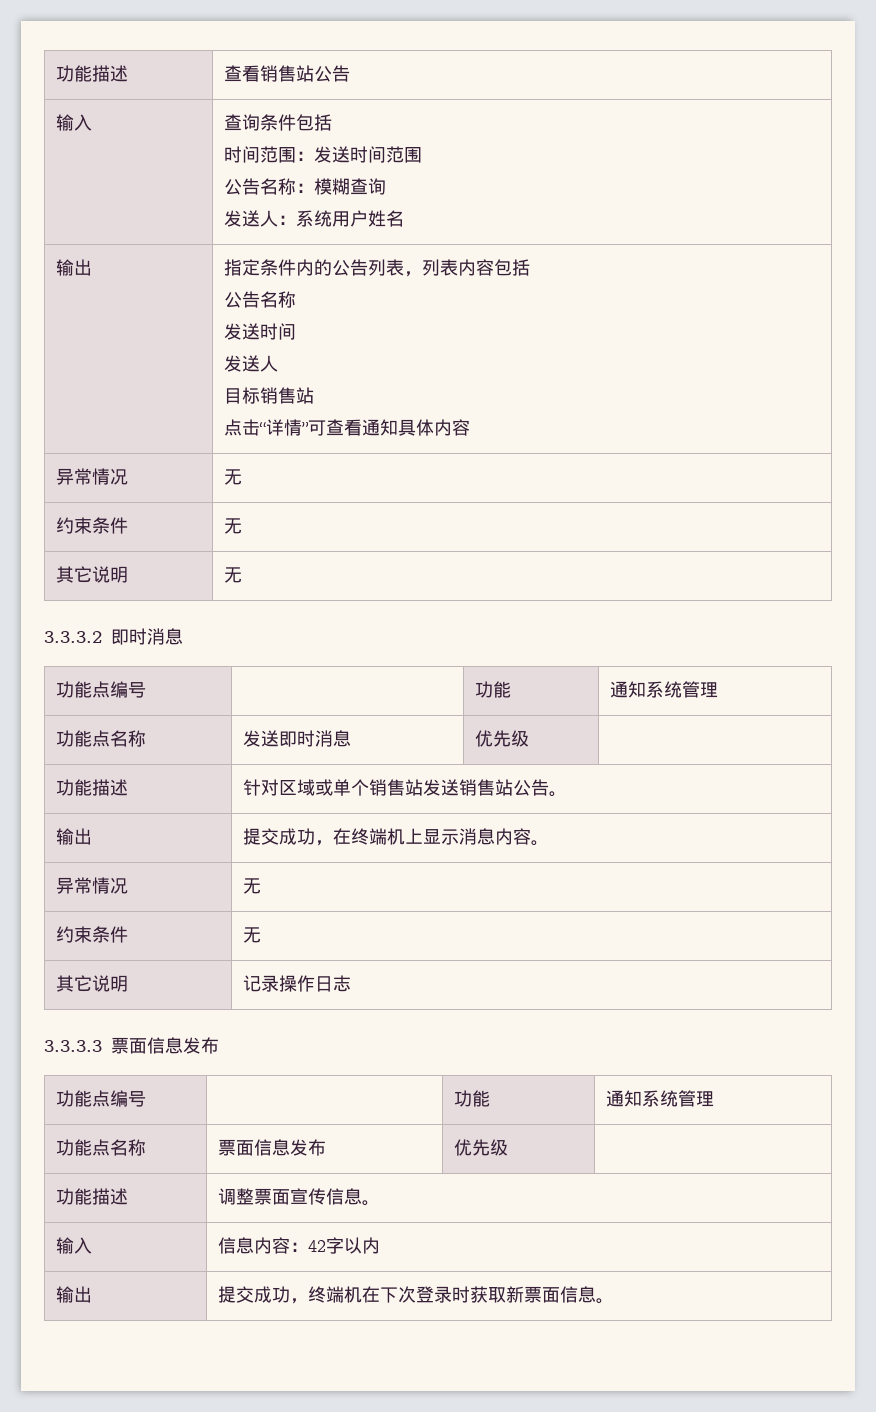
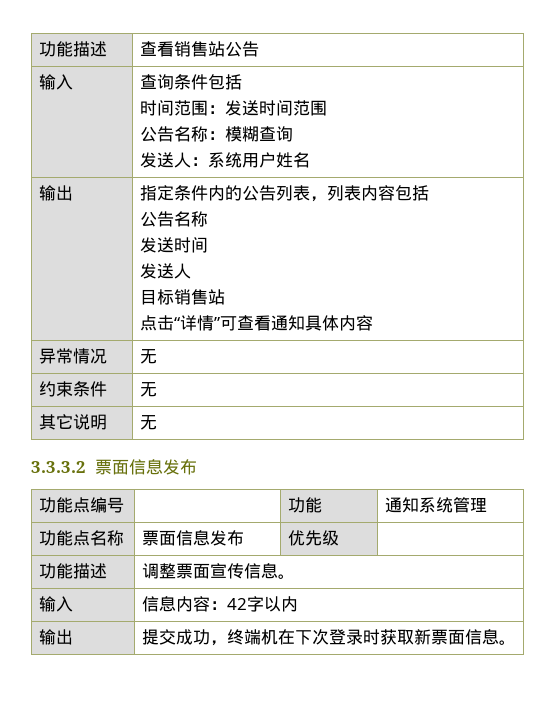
- 3.3.3.2即时消息
- 功能点编号 | | 功能 | 通知系统管理
- 功能点名称 | 发送即时消息 | 优先级 |
- 功能描述 | 针对区域或单个销售站发送销售站公告。
- 输出 | 提交成功，在终端机上显示消息内容。
- 异常情况 | 无
- 约束条件 | 无
- 其它说明 | 记录操作日志
- 3.3.3.3票面信息发布
+ 3.3.3.2票面信息发布

